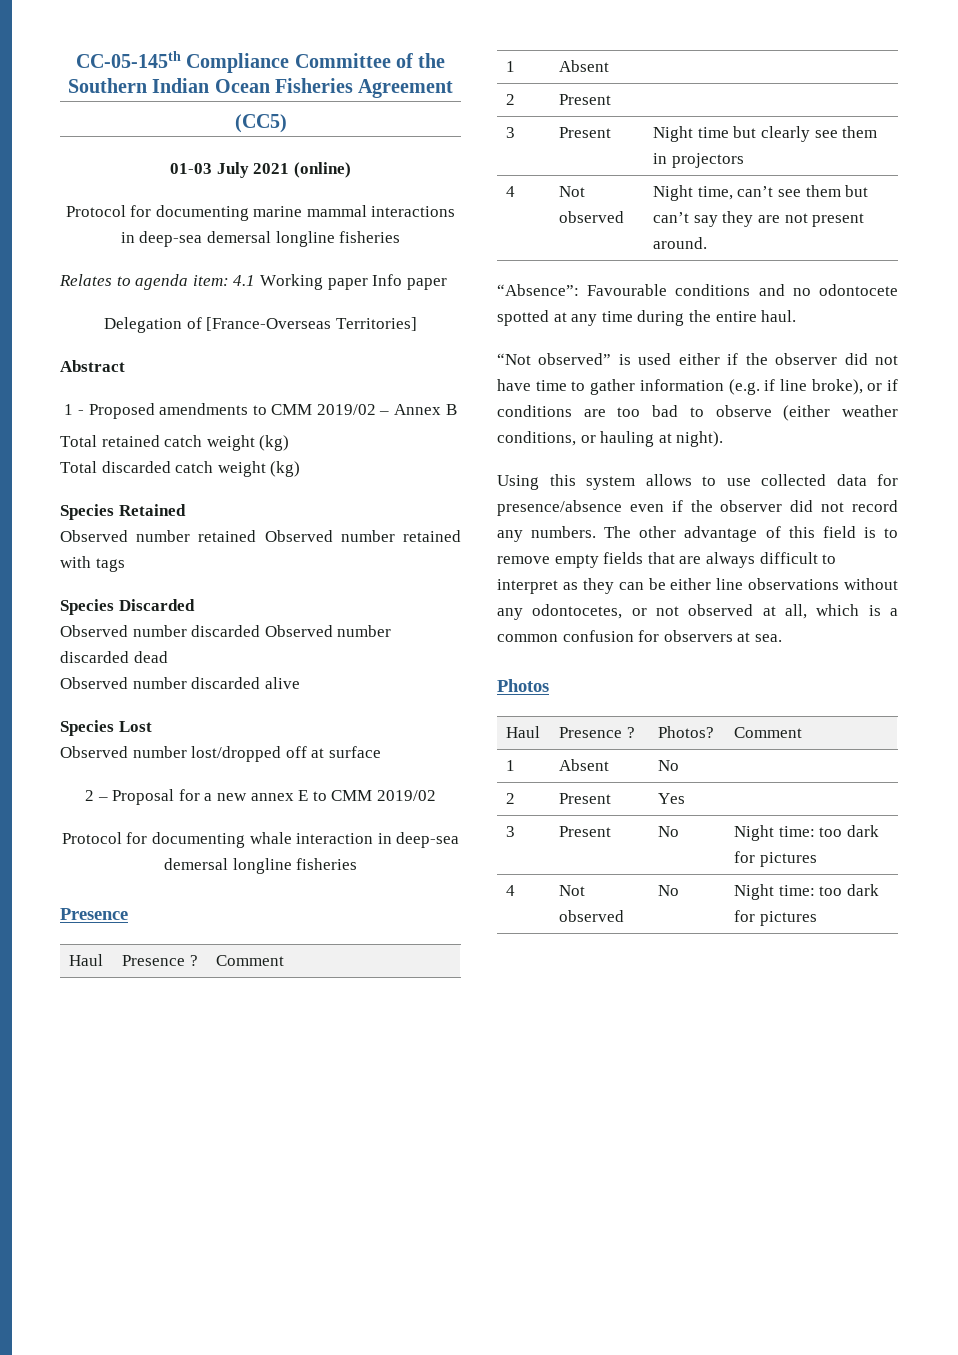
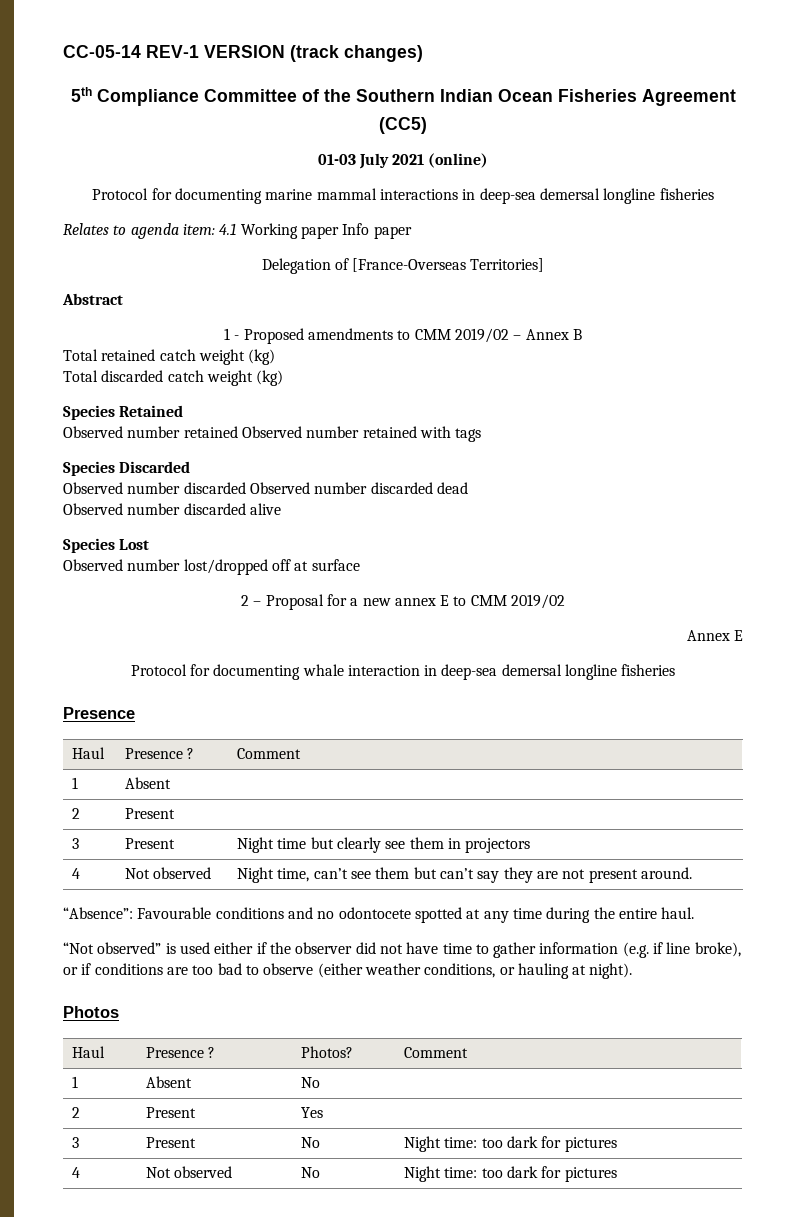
- CC-05-145th Compliance Committee of the Southern Indian Ocean Fisheries Agreement
+ CC-05-14 REV-1 VERSION (track changes)
+ 5th Compliance Committee of the Southern Indian Ocean Fisheries Agreement
+ Annex E
- Using this system allows to use collected data for presence/absence even if the observer did not record any numbers. The other advantage of this field is to remove empty fields that are always difficult to interpret as they can be either line observations without any odontocetes, or not observed at all, which is a common confusion for observers at sea.

